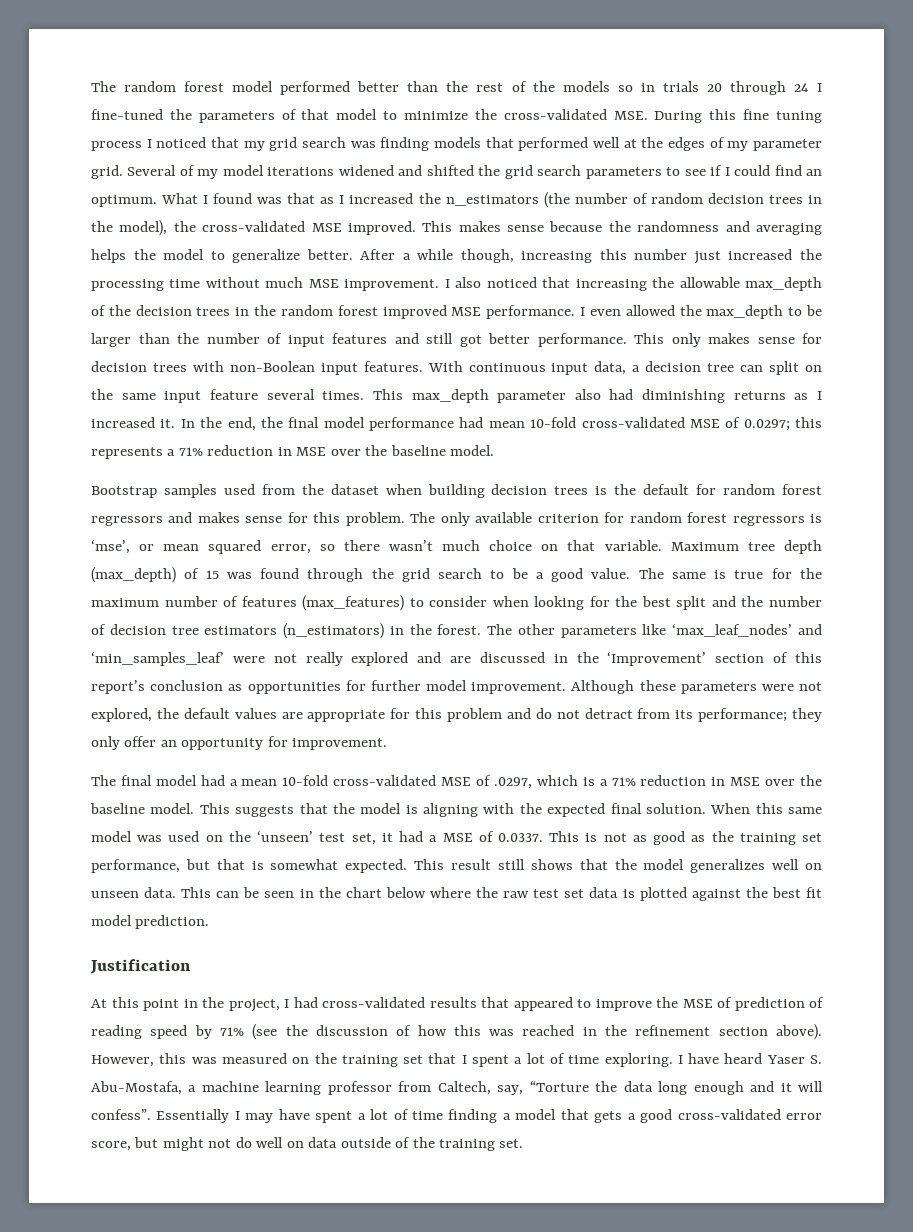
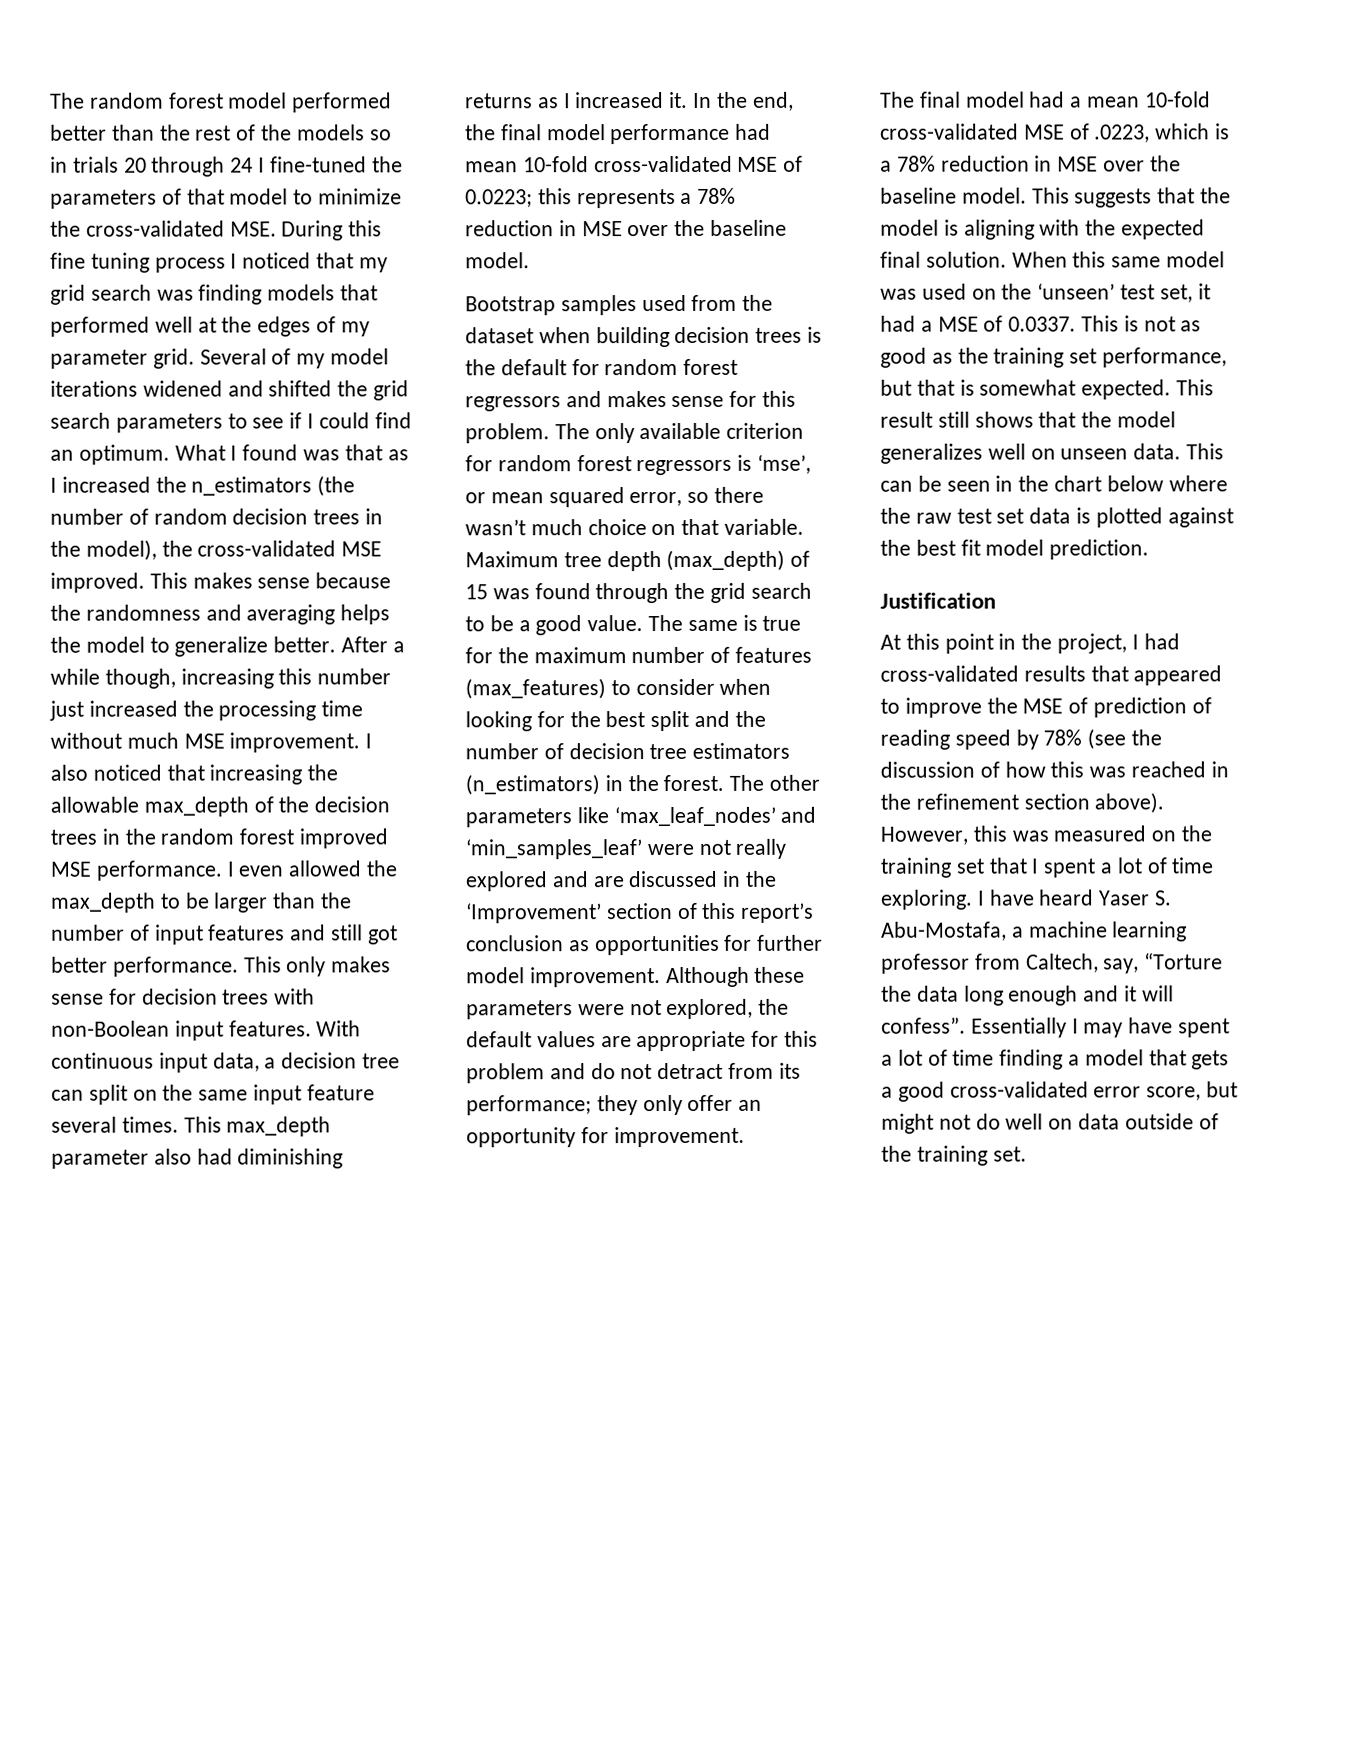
- In the end, the final model performance had mean 10-fold cross-validated MSE of 0.0297; this represents a 71% reduction in MSE over the baseline model.
+ In the end, the final model performance had mean 10-fold cross-validated MSE of 0.0223; this represents a 78% reduction in MSE over the baseline model.
- The final model had a mean 10-fold cross-validated MSE of .0297, which is a 71% reduction in MSE over the baseline model.
+ The final model had a mean 10-fold cross-validated MSE of .0223, which is a 78% reduction in MSE over the baseline model.
- At this point in the project, I had cross-validated results that appeared to improve the MSE of prediction of reading speed by 71% (see the discussion of how this was reached in the refinement section above).
+ At this point in the project, I had cross-validated results that appeared to improve the MSE of prediction of reading speed by 78% (see the discussion of how this was reached in the refinement section above).

